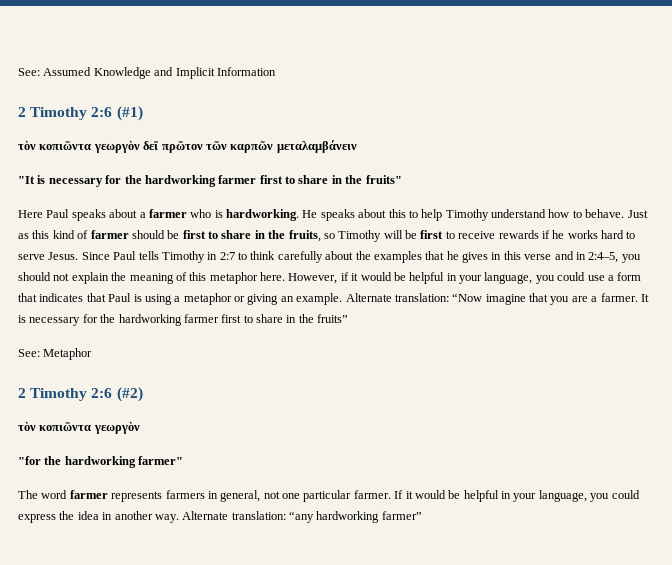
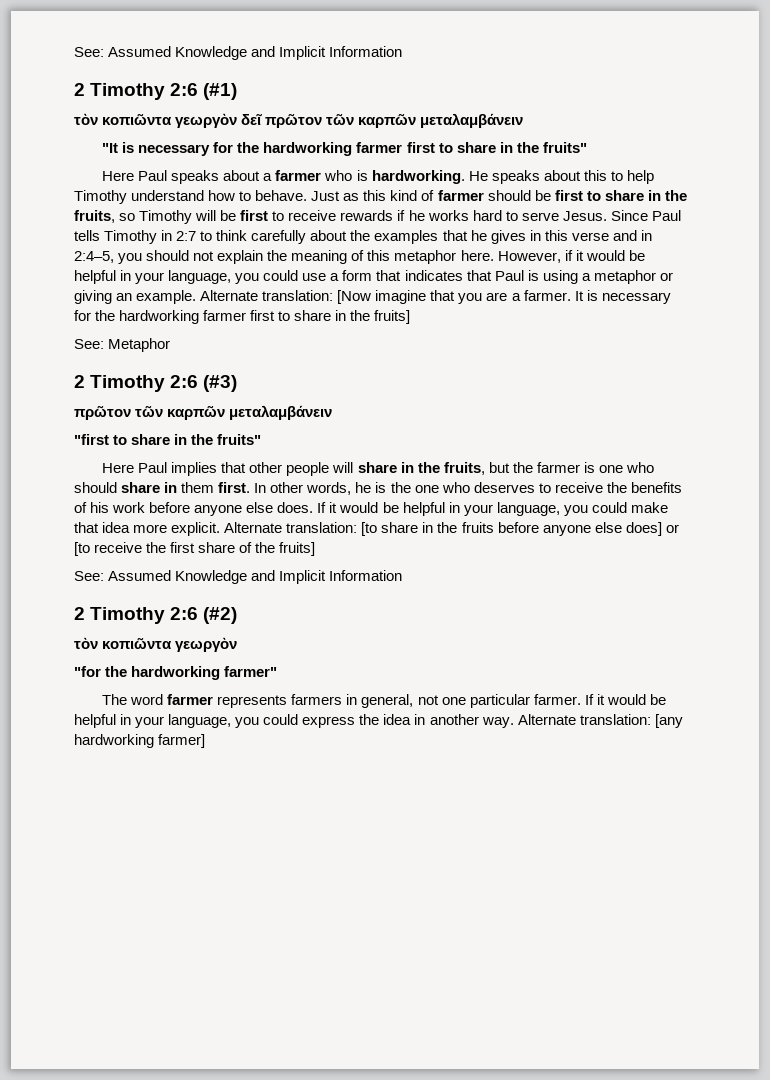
- Alternate translation: “Now imagine that you are a farmer.
+ Alternate translation: [Now imagine that you are a farmer.
- It is necessary for the hardworking farmer first to share in the fruits”
+ It is necessary for the hardworking farmer first to share in the fruits]
+ 2 Timothy 2:6 (#3)
+ πρῶτον τῶν καρπῶν μεταλαμβάνειν
+ "first to share in the fruits"
+ Here Paul implies that other people will share in the fruits, but the farmer is one who should share in them first. In other words, he is the one who deserves to receive the benefits of his work before anyone else does. If it would be helpful in your language, you could make that idea more explicit. Alternate translation: [to share in the fruits before anyone else does] or [to receive the first share of the fruits]
+ See: Assumed Knowledge and Implicit Information
- Alternate translation: “any hardworking farmer”
+ Alternate translation: [any hardworking farmer]

